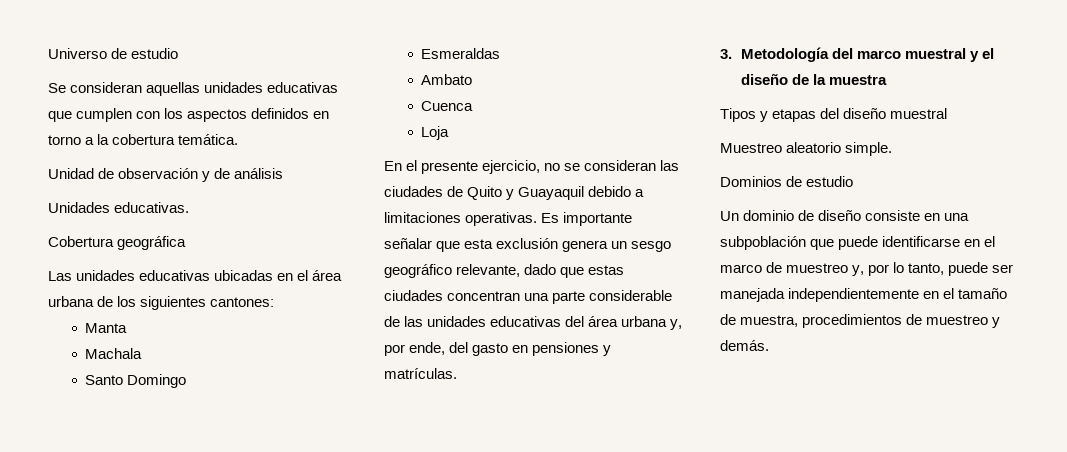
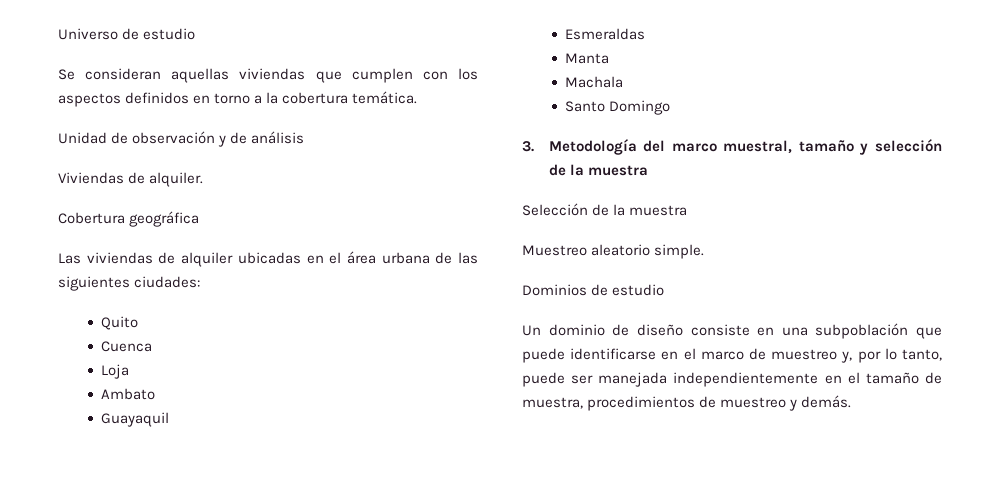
- Se consideran aquellas unidades educativas que cumplen con los aspectos definidos en torno a la cobertura temática.
+ Se consideran aquellas viviendas que cumplen con los aspectos definidos en torno a la cobertura temática.
- Unidades educativas.
+ Viviendas de alquiler.
- Las unidades educativas ubicadas en el área urbana de los siguientes cantones:
+ Las viviendas de alquiler ubicadas en el área urbana de las siguientes ciudades:
+ Quito
+ Cuenca
+ Loja
+ Ambato
+ Guayaquil
+ Esmeraldas
  Manta
  Machala
  Santo Domingo
- Esmeraldas
- Ambato
- Cuenca
- Loja
- En el presente ejercicio, no se consideran las ciudades de Quito y Guayaquil debido a limitaciones operativas. Es importante señalar que esta exclusión genera un sesgo geográfico relevante, dado que estas ciudades concentran una parte considerable de las unidades educativas del área urbana y, por ende, del gasto en pensiones y matrículas.
- 3. Metodología del marco muestral y el diseño de la muestra
- Tipos y etapas del diseño muestral
+ 3. Metodología del marco muestral, tamaño y selección de la muestra
+ Selección de la muestra

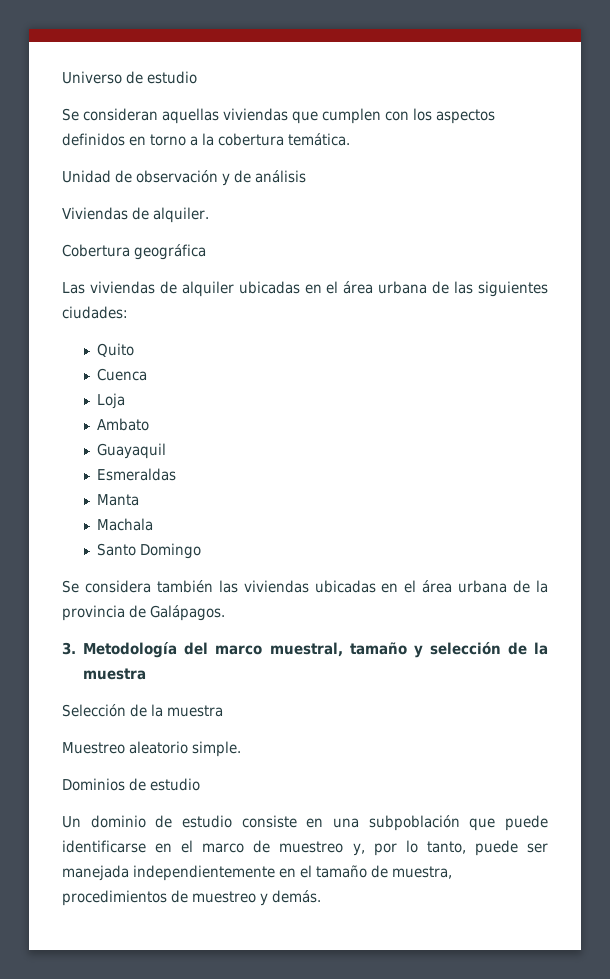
+ Se considera también las viviendas ubicadas en el área urbana de la provincia de Galápagos.
- Un dominio de diseño consiste en una subpoblación que puede identificarse en el marco de muestreo y, por lo tanto, puede ser manejada independientemente en el tamaño de muestra, procedimientos de muestreo y demás.
+ Un dominio de estudio consiste en una subpoblación que puede identificarse en el marco de muestreo y, por lo tanto, puede ser manejada independientemente en el tamaño de muestra, procedimientos de muestreo y demás.

